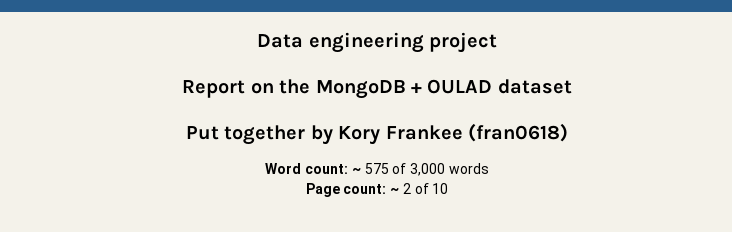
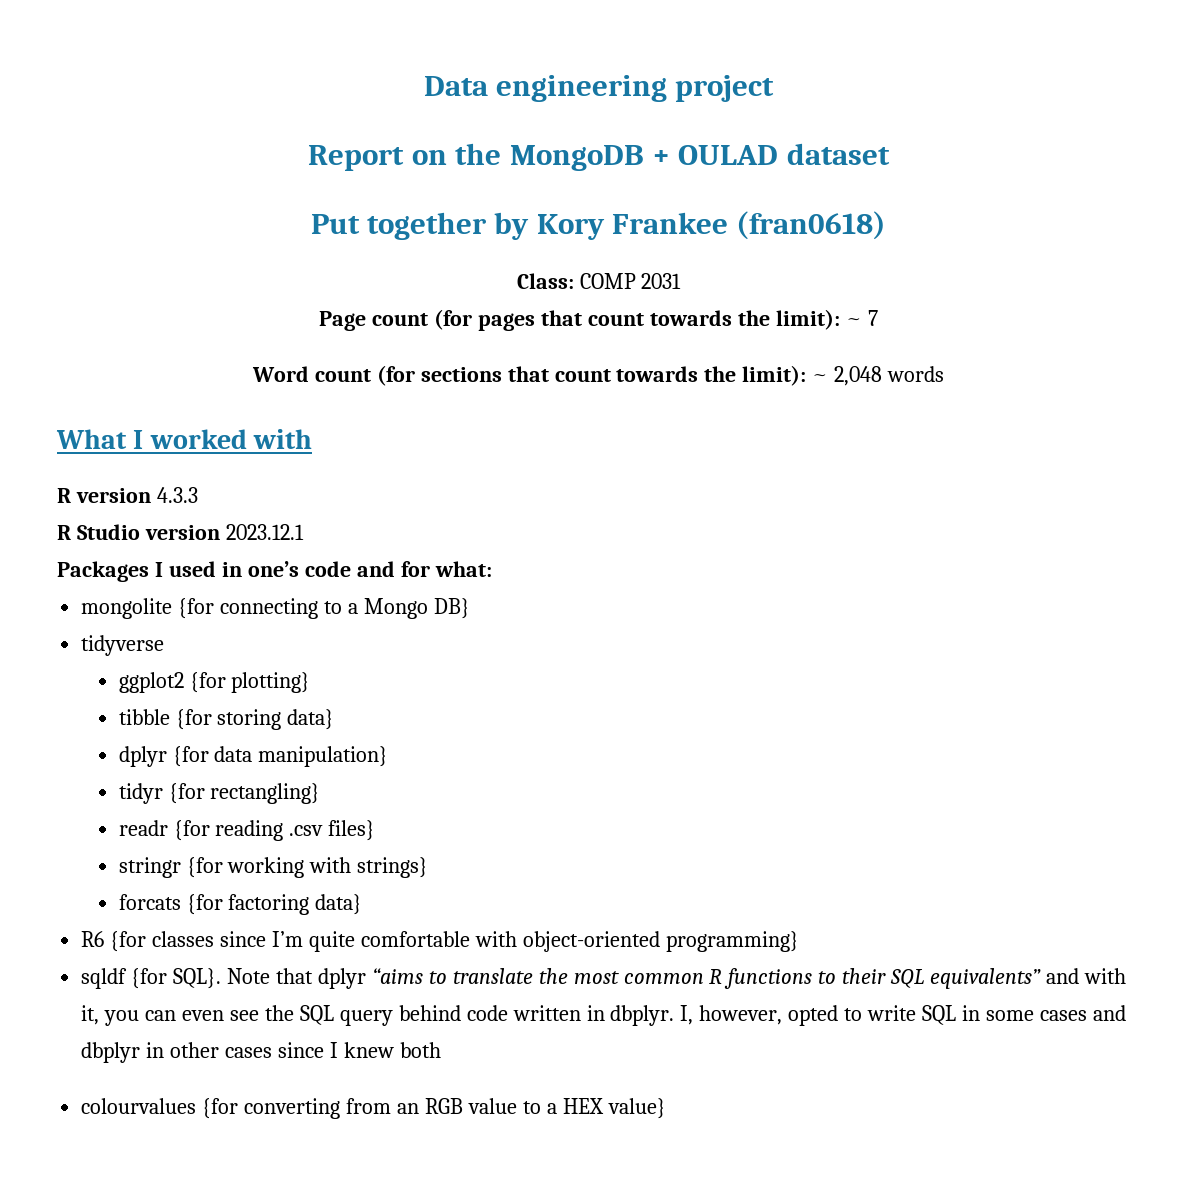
- Word count: ~ 575 of 3,000 words
- Page count: ~ 2 of 10
+ Class: COMP 2031
+ Page count (for pages that count towards the limit): ~ 7
+ Word count (for sections that count towards the limit): ~ 2,048 words
+ What I worked with
+ R version 4.3.3
+ R Studio version 2023.12.1
+ Packages I used in one’s code and for what:
+ mongolite {for connecting to a Mongo DB}
+ tidyverse
+ ggplot2 {for plotting}
+ tibble {for storing data}
+ dplyr {for data manipulation}
+ tidyr {for rectangling}
+ readr {for reading .csv files}
+ stringr {for working with strings}
+ forcats {for factoring data}
+ R6 {for classes since I’m quite comfortable with object-oriented programming}
+ sqldf {for SQL}. Note that dplyr “aims to translate the most common R functions to their SQL equivalents” and with it, you can even see the SQL query behind code written in dbplyr. I, however, opted to write SQL in some cases and dbplyr in other cases since I knew both
+ colourvalues {for converting from an RGB value to a HEX value}

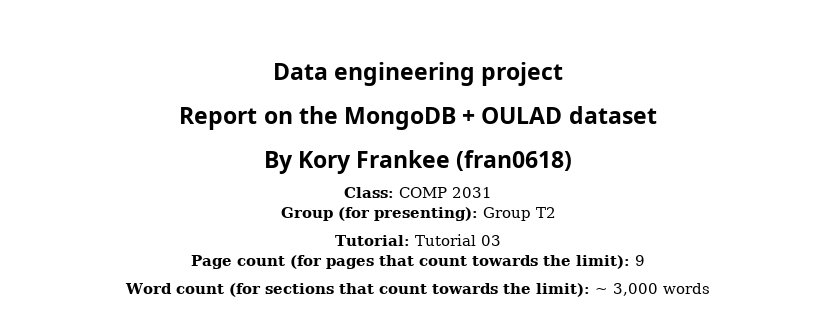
- Put together by Kory Frankee (fran0618)
+ By Kory Frankee (fran0618)
+ Group (for presenting): Group T2
+ Tutorial: Tutorial 03
- Page count (for pages that count towards the limit): ~ 7
+ Page count (for pages that count towards the limit): 9
- Word count (for sections that count towards the limit): ~ 2,048 words
+ Word count (for sections that count towards the limit): ~ 3,000 words
- What I worked with
- R version 4.3.3
- R Studio version 2023.12.1
- Packages I used in one’s code and for what:
- mongolite {for connecting to a Mongo DB}
- tidyverse
- ggplot2 {for plotting}
- tibble {for storing data}
- dplyr {for data manipulation}
- tidyr {for rectangling}
- readr {for reading .csv files}
- stringr {for working with strings}
- forcats {for factoring data}
- R6 {for classes since I’m quite comfortable with object-oriented programming}
- sqldf {for SQL}. Note that dplyr “aims to translate the most common R functions to their SQL equivalents” and with it, you can even see the SQL query behind code written in dbplyr. I, however, opted to write SQL in some cases and dbplyr in other cases since I knew both
- colourvalues {for converting from an RGB value to a HEX value}

